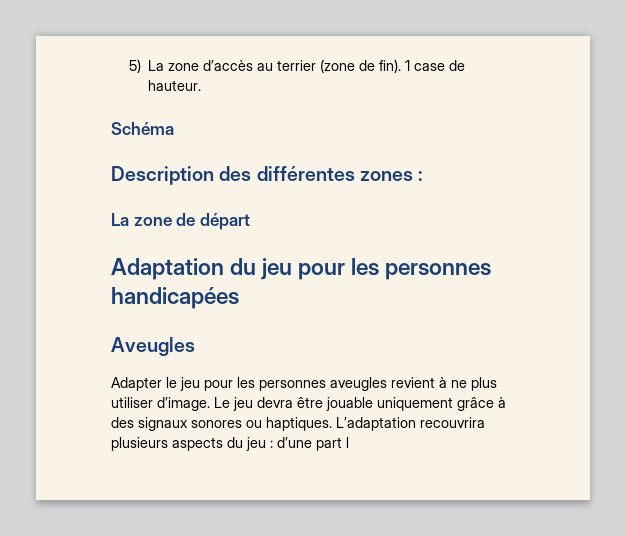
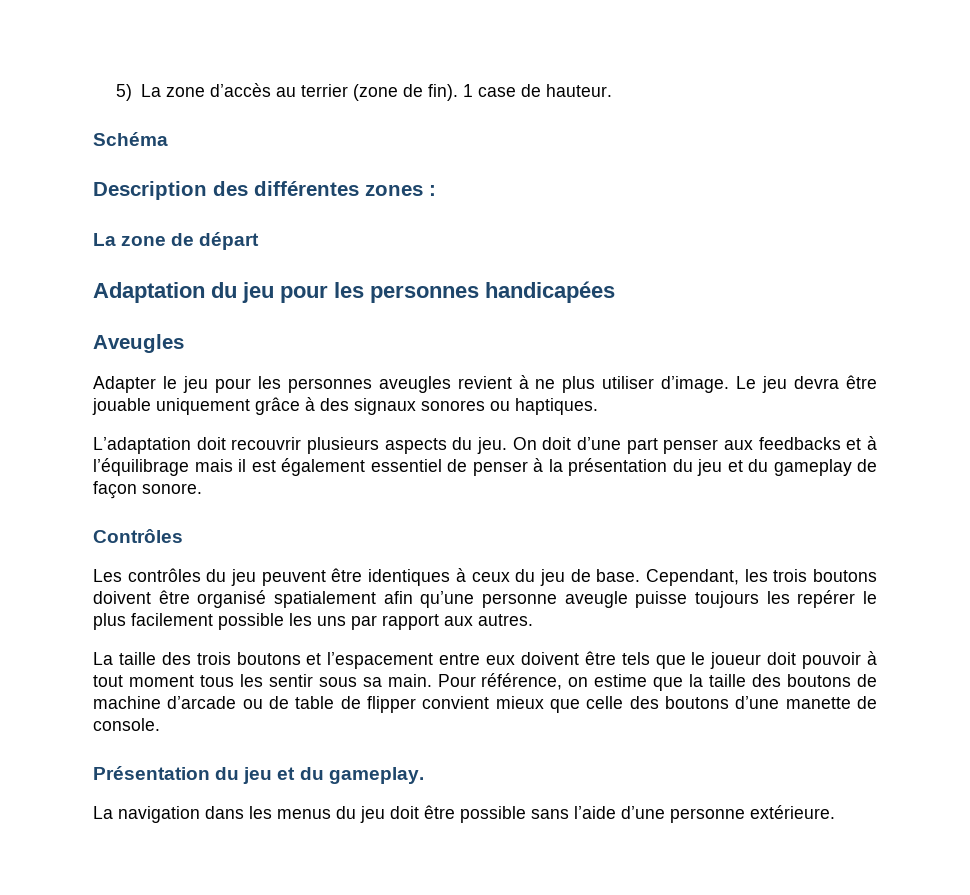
- Le jeu devra être jouable uniquement grâce à des signaux sonores ou haptiques. L’adaptation recouvrira plusieurs aspects du jeu : d’une part l
+ Le jeu devra être jouable uniquement grâce à des signaux sonores ou haptiques.
+ L’adaptation doit recouvrir plusieurs aspects du jeu. On doit d’une part penser aux feedbacks et à l’équilibrage mais il est également essentiel de penser à la présentation du jeu et du gameplay de façon sonore.
+ Contrôles
+ Les contrôles du jeu peuvent être identiques à ceux du jeu de base. Cependant, les trois boutons doivent être organisé spatialement afin qu’une personne aveugle puisse toujours les repérer le plus facilement possible les uns par rapport aux autres.
+ La taille des trois boutons et l’espacement entre eux doivent être tels que le joueur doit pouvoir à tout moment tous les sentir sous sa main. Pour référence, on estime que la taille des boutons de machine d’arcade ou de table de flipper convient mieux que celle des boutons d’une manette de console.
+ Présentation du jeu et du gameplay.
+ La navigation dans les menus du jeu doit être possible sans l’aide d’une personne extérieure.

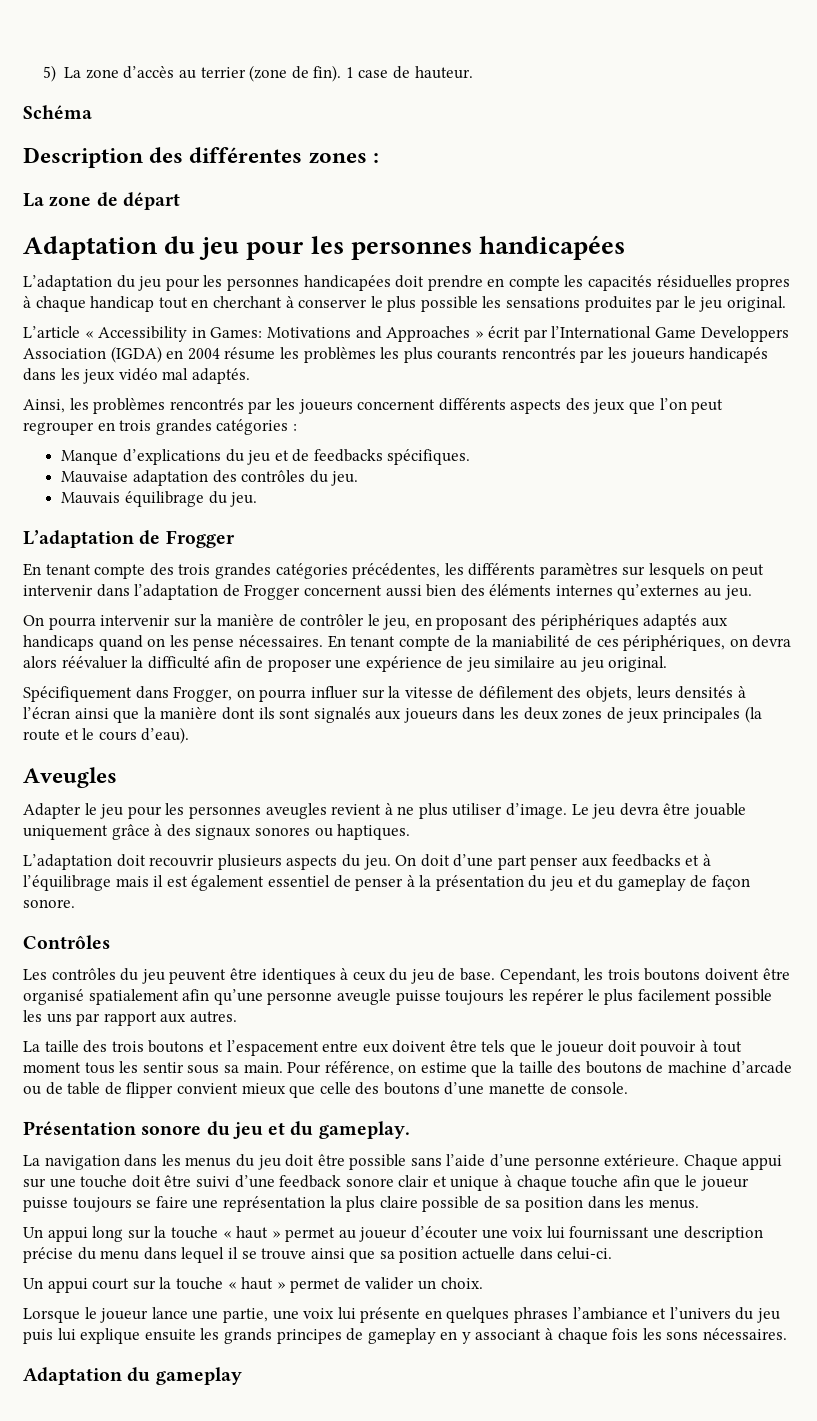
+ L’adaptation du jeu pour les personnes handicapées doit prendre en compte les capacités résiduelles propres à chaque handicap tout en cherchant à conserver le plus possible les sensations produites par le jeu original.
+ L’article « Accessibility in Games: Motivations and Approaches » écrit par l’International Game Developpers Association (IGDA) en 2004 résume les problèmes les plus courants rencontrés par les joueurs handicapés dans les jeux vidéo mal adaptés.
+ Ainsi, les problèmes rencontrés par les joueurs concernent différents aspects des jeux que l’on peut regrouper en trois grandes catégories :
+ Manque d’explications du jeu et de feedbacks spécifiques.
+ Mauvaise adaptation des contrôles du jeu.
+ Mauvais équilibrage du jeu.
+ L’adaptation de Frogger
+ En tenant compte des trois grandes catégories précédentes, les différents paramètres sur lesquels on peut intervenir dans l’adaptation de Frogger concernent aussi bien des éléments internes qu’externes au jeu.
+ On pourra intervenir sur la manière de contrôler le jeu, en proposant des périphériques adaptés aux handicaps quand on les pense nécessaires. En tenant compte de la maniabilité de ces périphériques, on devra alors réévaluer la difficulté afin de proposer une expérience de jeu similaire au jeu original.
+ Spécifiquement dans Frogger, on pourra influer sur la vitesse de défilement des objets, leurs densités à l’écran ainsi que la manière dont ils sont signalés aux joueurs dans les deux zones de jeux principales (la route et le cours d’eau).
- Présentation du jeu et du gameplay.
+ Présentation sonore du jeu et du gameplay.
+ Chaque appui sur une touche doit être suivi d’une feedback sonore clair et unique à chaque touche afin que le joueur puisse toujours se faire une représentation la plus claire possible de sa position dans les menus.
+ Un appui long sur la touche « haut » permet au joueur d’écouter une voix lui fournissant une description précise du menu dans lequel il se trouve ainsi que sa position actuelle dans celui-ci.
+ Un appui court sur la touche « haut » permet de valider un choix.
+ Lorsque le joueur lance une partie, une voix lui présente en quelques phrases l’ambiance et l’univers du jeu puis lui explique ensuite les grands principes de gameplay en y associant à chaque fois les sons nécessaires.
+ Adaptation du gameplay

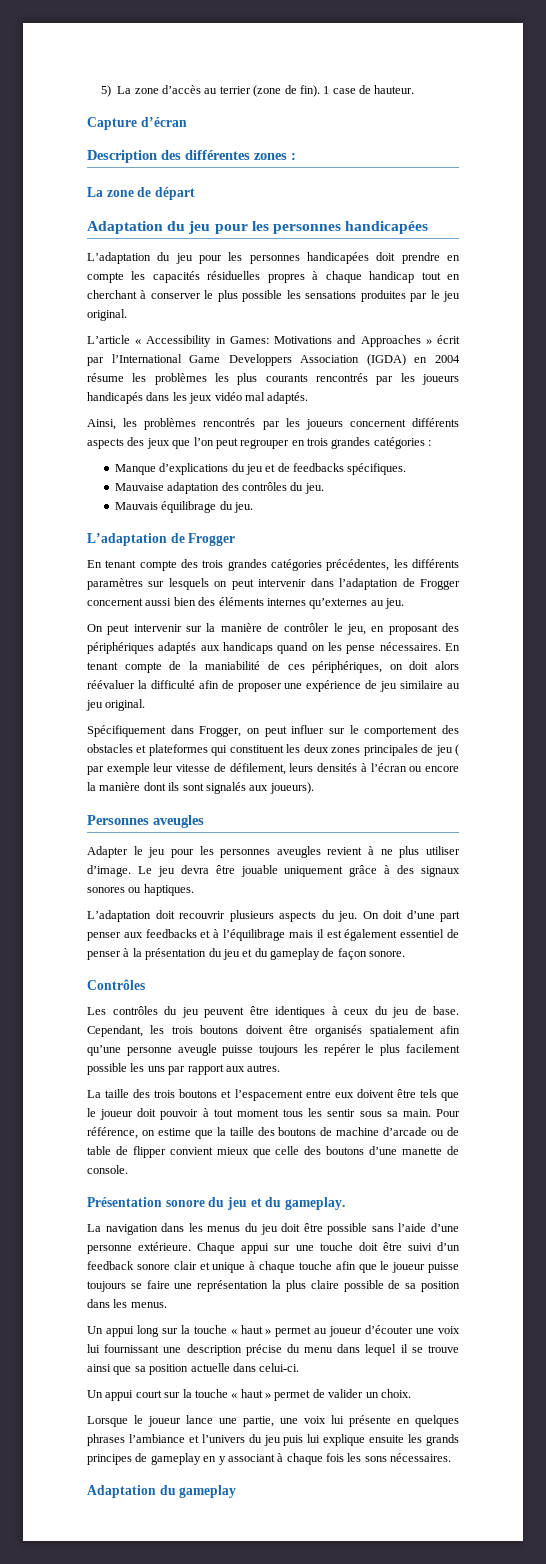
- Schéma
+ Capture d’écran
- On pourra intervenir sur la manière de contrôler le jeu, en proposant des périphériques adaptés aux handicaps quand on les pense nécessaires.
+ On peut intervenir sur la manière de contrôler le jeu, en proposant des périphériques adaptés aux handicaps quand on les pense nécessaires.
- En tenant compte de la maniabilité de ces périphériques, on devra alors réévaluer la difficulté afin de proposer une expérience de jeu similaire au jeu original.
+ En tenant compte de la maniabilité de ces périphériques, on doit alors réévaluer la difficulté afin de proposer une expérience de jeu similaire au jeu original.
- Spécifiquement dans Frogger, on pourra influer sur la vitesse de défilement des objets, leurs densités à l’écran ainsi que la manière dont ils sont signalés aux joueurs dans les deux zones de jeux principales (la route et le cours d’eau).
- Aveugles
+ Spécifiquement dans Frogger, on peut influer sur le comportement des obstacles et plateformes qui constituent les deux zones principales de jeu ( par exemple leur vitesse de défilement, leurs densités à l’écran ou encore la manière dont ils sont signalés aux joueurs).
+ Personnes aveugles
- Cependant, les trois boutons doivent être organisé spatialement afin qu’une personne aveugle puisse toujours les repérer le plus facilement possible les uns par rapport aux autres.
+ Cependant, les trois boutons doivent être organisés spatialement afin qu’une personne aveugle puisse toujours les repérer le plus facilement possible les uns par rapport aux autres.
- Chaque appui sur une touche doit être suivi d’une feedback sonore clair et unique à chaque touche afin que le joueur puisse toujours se faire une représentation la plus claire possible de sa position dans les menus.
+ Chaque appui sur une touche doit être suivi d’un feedback sonore clair et unique à chaque touche afin que le joueur puisse toujours se faire une représentation la plus claire possible de sa position dans les menus.

